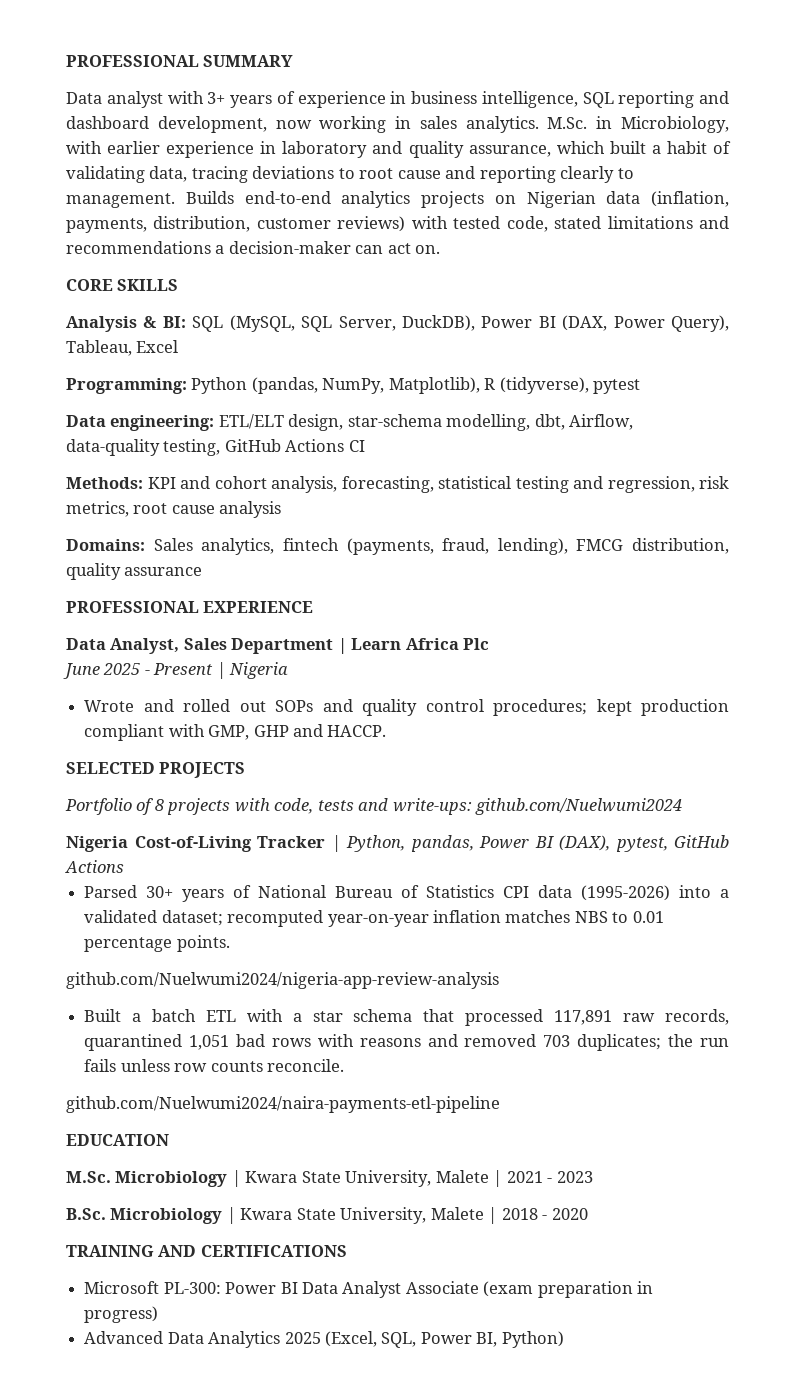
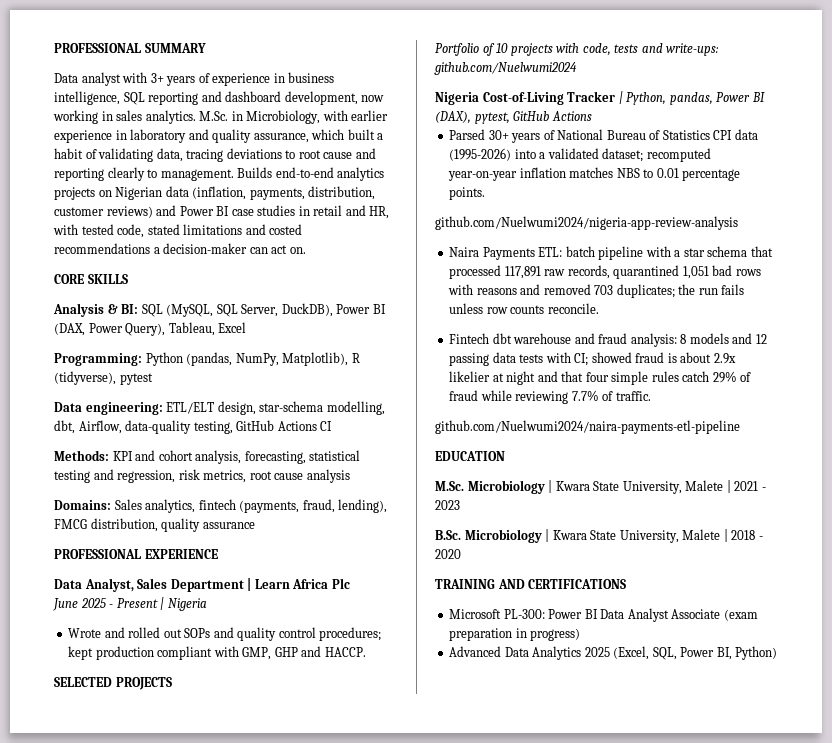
- Builds end-to-end analytics projects on Nigerian data (inflation, payments, distribution, customer reviews) with tested code, stated limitations and recommendations a decision-maker can act on.
+ Builds end-to-end analytics projects on Nigerian data (inflation, payments, distribution, customer reviews) and Power BI case studies in retail and HR, with tested code, stated limitations and costed recommendations a decision-maker can act on.
- Portfolio of 8 projects with code, tests and write-ups: github.com/Nuelwumi2024
+ Portfolio of 10 projects with code, tests and write-ups: github.com/Nuelwumi2024
- Built a batch ETL with a star schema that processed 117,891 raw records, quarantined 1,051 bad rows with reasons and removed 703 duplicates; the run fails unless row counts reconcile.
+ Naira Payments ETL: batch pipeline with a star schema that processed 117,891 raw records, quarantined 1,051 bad rows with reasons and removed 703 duplicates; the run fails unless row counts reconcile.
+ Fintech dbt warehouse and fraud analysis: 8 models and 12 passing data tests with CI; showed fraud is about 2.9x likelier at night and that four simple rules catch 29% of fraud while reviewing 7.7% of traffic.

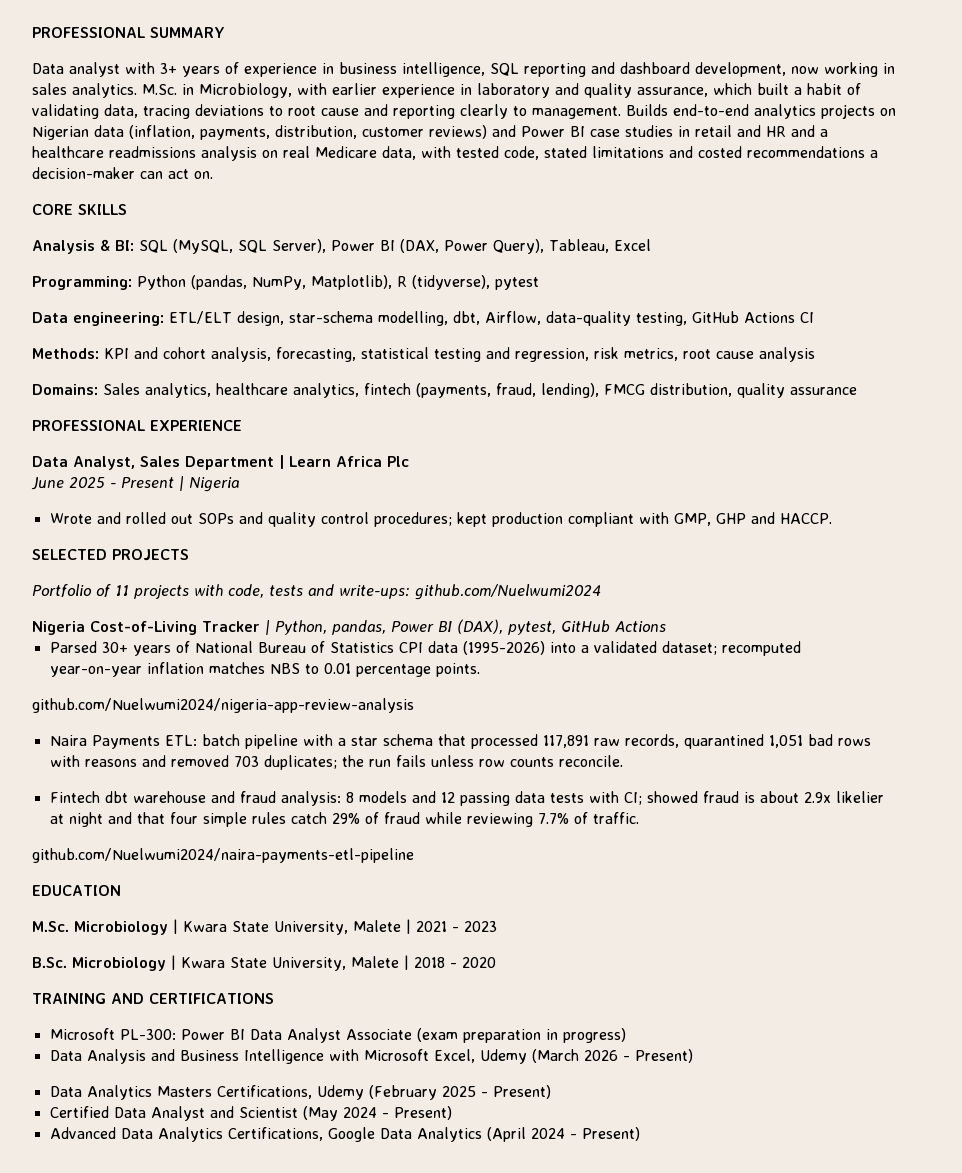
- Builds end-to-end analytics projects on Nigerian data (inflation, payments, distribution, customer reviews) and Power BI case studies in retail and HR, with tested code, stated limitations and costed recommendations a decision-maker can act on.
+ Builds end-to-end analytics projects on Nigerian data (inflation, payments, distribution, customer reviews) and Power BI case studies in retail and HR and a healthcare readmissions analysis on real Medicare data, with tested code, stated limitations and costed recommendations a decision-maker can act on.
- Analysis & BI: SQL (MySQL, SQL Server, DuckDB), Power BI (DAX, Power Query), Tableau, Excel
+ Analysis & BI: SQL (MySQL, SQL Server), Power BI (DAX, Power Query), Tableau, Excel
- Domains: Sales analytics, fintech (payments, fraud, lending), FMCG distribution, quality assurance
+ Domains: Sales analytics, healthcare analytics, fintech (payments, fraud, lending), FMCG distribution, quality assurance
- Portfolio of 10 projects with code, tests and write-ups: github.com/Nuelwumi2024
+ Portfolio of 11 projects with code, tests and write-ups: github.com/Nuelwumi2024
- Advanced Data Analytics 2025 (Excel, SQL, Power BI, Python)
+ Data Analysis and Business Intelligence with Microsoft Excel, Udemy (March 2026 - Present)
+ Data Analytics Masters Certifications, Udemy (February 2025 - Present)
+ Certified Data Analyst and Scientist (May 2024 - Present)
+ Advanced Data Analytics Certifications, Google Data Analytics (April 2024 - Present)

